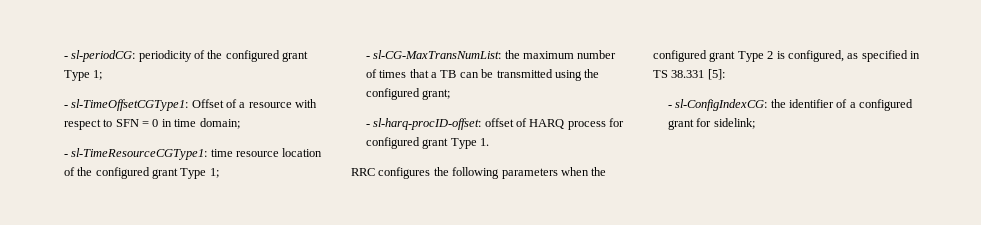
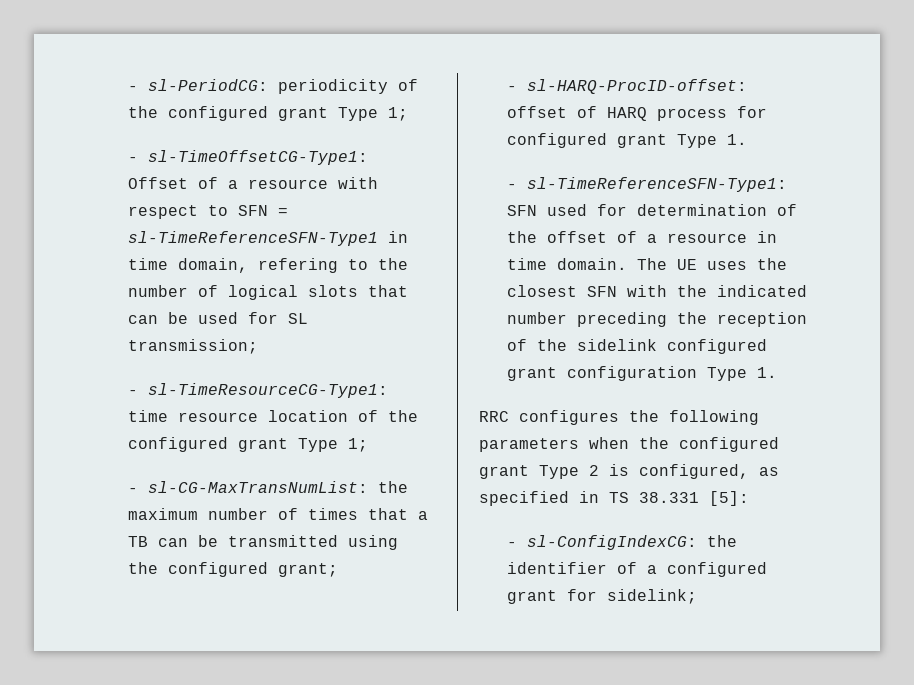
- - sl-periodCG: periodicity of the configured grant Type 1;
+ - sl-PeriodCG: periodicity of the configured grant Type 1;
- - sl-TimeOffsetCGType1: Offset of a resource with respect to SFN = 0 in time domain;
- - sl-TimeResourceCGType1: time resource location of the configured grant Type 1;
+ - sl-TimeOffsetCG-Type1: Offset of a resource with respect to SFN = sl-TimeReferenceSFN-Type1 in time domain, refering to the number of logical slots that can be used for SL transmission;
+ - sl-TimeResourceCG-Type1: time resource location of the configured grant Type 1;
- - sl-harq-procID-offset: offset of HARQ process for configured grant Type 1.
+ - sl-HARQ-ProcID-offset: offset of HARQ process for configured grant Type 1.
+ - sl-TimeReferenceSFN-Type1: SFN used for determination of the offset of a resource in time domain. The UE uses the closest SFN with the indicated number preceding the reception of the sidelink configured grant configuration Type 1.

